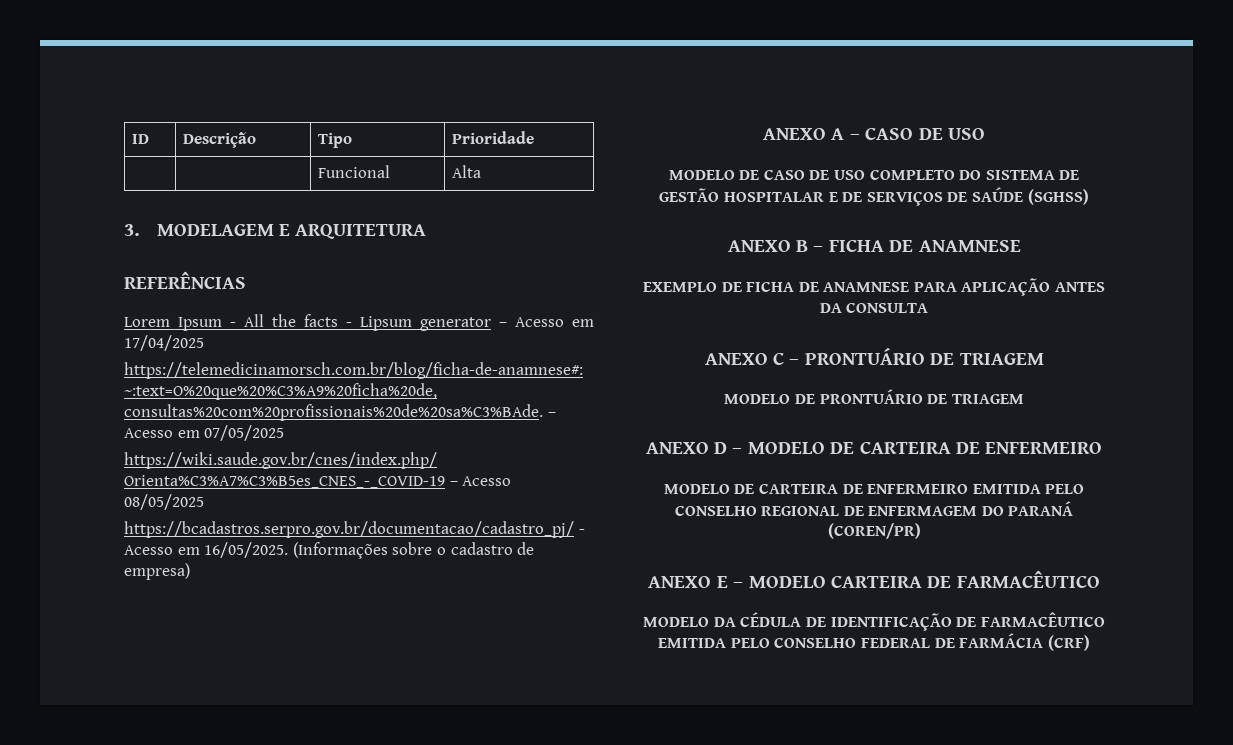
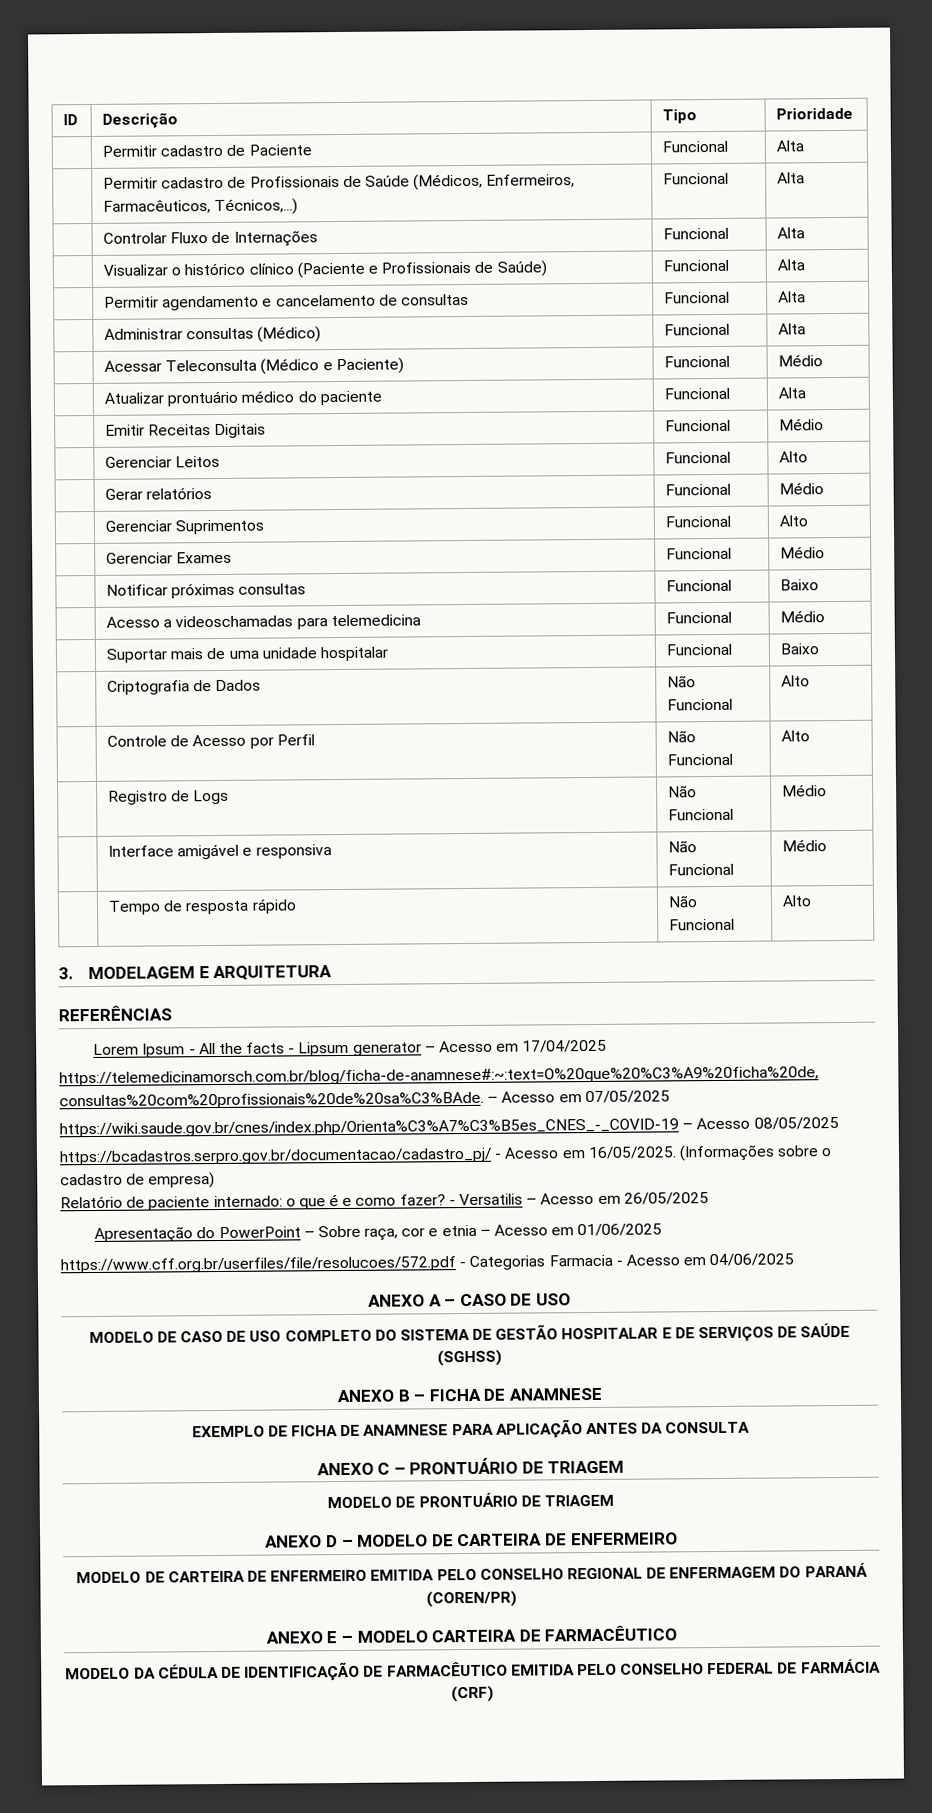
- | | Funcional | Alta
+ | Permitir cadastro de Paciente | Funcional | Alta
+ | Permitir cadastro de Profissionais de Saúde (Médicos, Enfermeiros, Farmacêuticos, Técnicos,...) | Funcional | Alta
+ | Controlar Fluxo de Internações | Funcional | Alta
+ | Visualizar o histórico clínico (Paciente e Profissionais de Saúde) | Funcional | Alta
+ | Permitir agendamento e cancelamento de consultas | Funcional | Alta
+ | Administrar consultas (Médico) | Funcional | Alta
+ | Acessar Teleconsulta (Médico e Paciente) | Funcional | Médio
+ | Atualizar prontuário médico do paciente | Funcional | Alta
+ | Emitir Receitas Digitais | Funcional | Médio
+ | Gerenciar Leitos | Funcional | Alto
+ | Gerar relatórios | Funcional | Médio
+ | Gerenciar Suprimentos | Funcional | Alto
+ | Gerenciar Exames | Funcional | Médio
+ | Notificar próximas consultas | Funcional | Baixo
+ | Acesso a videoschamadas para telemedicina | Funcional | Médio
+ | Suportar mais de uma unidade hospitalar | Funcional | Baixo
+ | Criptografia de Dados | Não Funcional | Alto
+ | Controle de Acesso por Perfil | Não Funcional | Alto
+ | Registro de Logs | Não Funcional | Médio
+ | Interface amigável e responsiva | Não Funcional | Médio
+ | Tempo de resposta rápido | Não Funcional | Alto
+ Relatório de paciente internado: o que é e como fazer? - Versatilis – Acesso em 26/05/2025
+ Apresentação do PowerPoint – Sobre raça, cor e etnia – Acesso em 01/06/2025
+ https://www.cff.org.br/userfiles/file/resolucoes/572.pdf - Categorias Farmacia - Acesso em 04/06/2025

